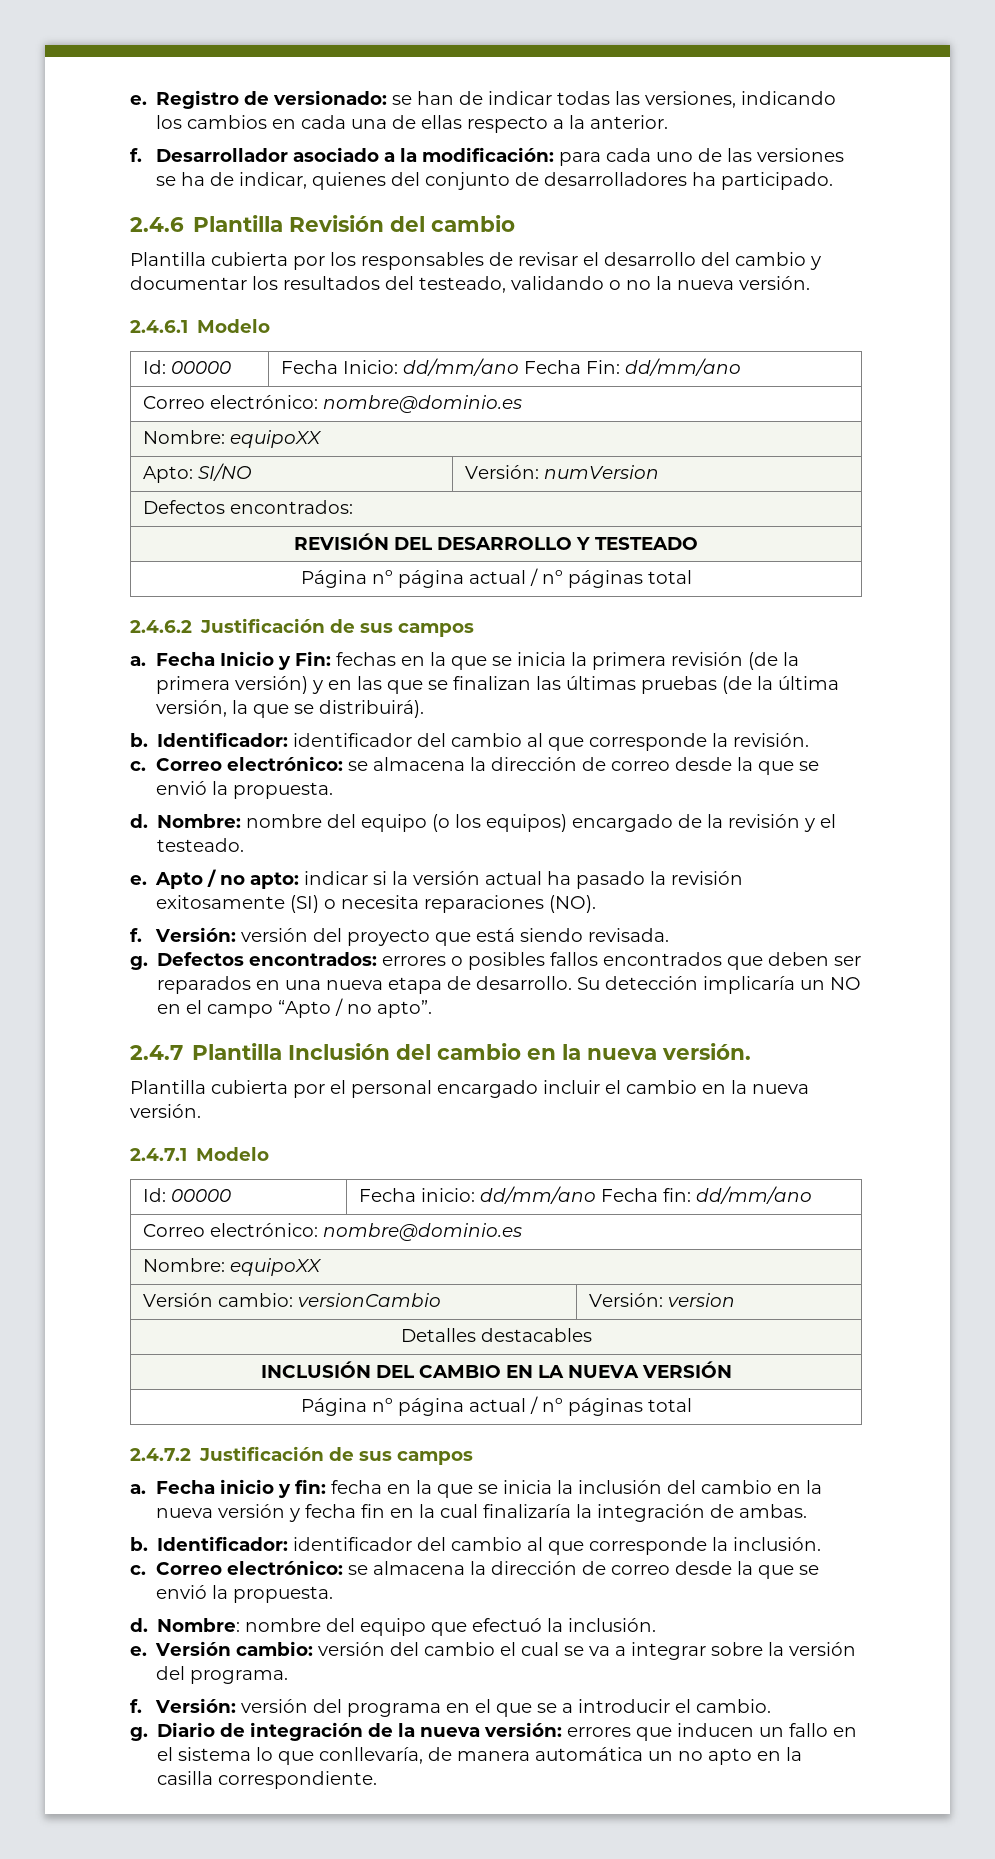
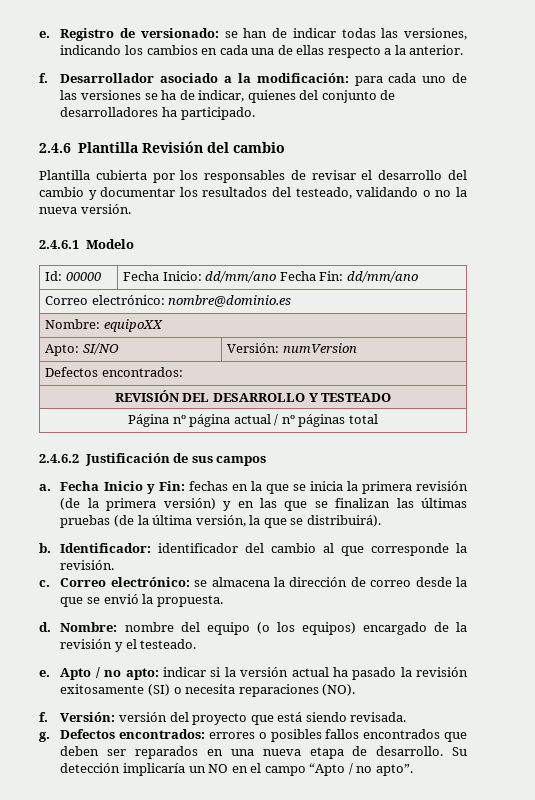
- 2.4.7 Plantilla Inclusión del cambio en la nueva versión.
- Plantilla cubierta por el personal encargado incluir el cambio en la nueva versión.
- 2.4.7.1 Modelo
- Id: 00000 | Fecha inicio: dd/mm/ano Fecha fin: dd/mm/ano
- Correo electrónico: nombre@dominio.es
- Nombre: equipoXX
- Versión cambio: versionCambio | Versión: version
- Detalles destacables
- INCLUSIÓN DEL CAMBIO EN LA NUEVA VERSIÓN
- Página nº página actual / nº páginas total
- 2.4.7.2 Justificación de sus campos
- a. Fecha inicio y fin: fecha en la que se inicia la inclusión del cambio en la nueva versión y fecha fin en la cual finalizaría la integración de ambas.
- b. Identificador: identificador del cambio al que corresponde la inclusión.
- c. Correo electrónico: se almacena la dirección de correo desde la que se envió la propuesta.
- d. Nombre: nombre del equipo que efectuó la inclusión.
- e. Versión cambio: versión del cambio el cual se va a integrar sobre la versión del programa.
- f. Versión: versión del programa en el que se a introducir el cambio.
- g. Diario de integración de la nueva versión: errores que inducen un fallo en el sistema lo que conllevaría, de manera automática un no apto en la casilla correspondiente.

